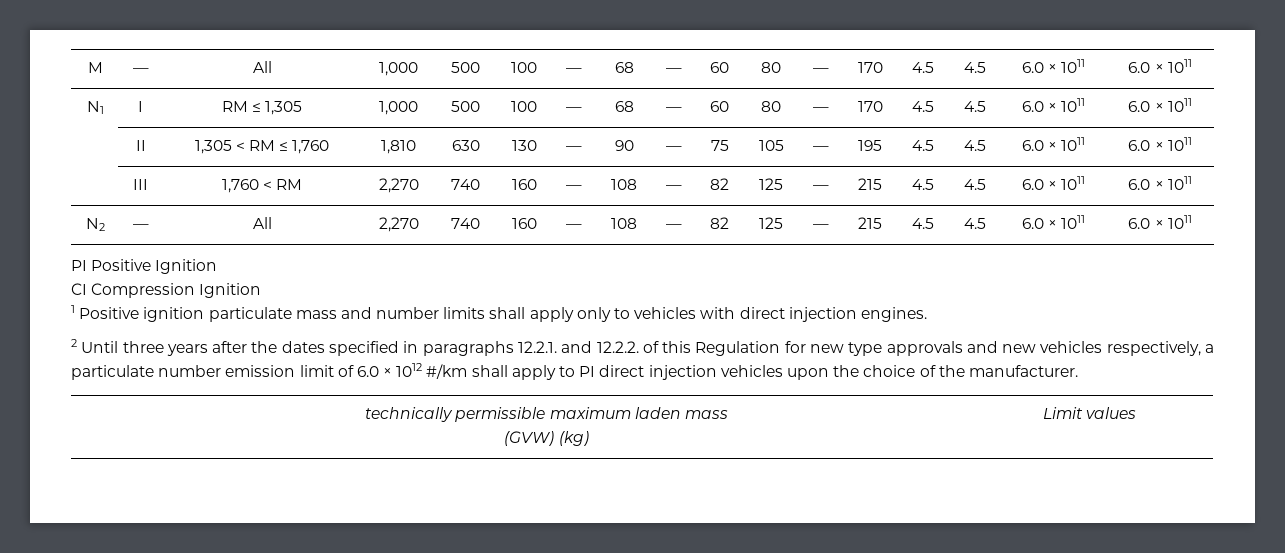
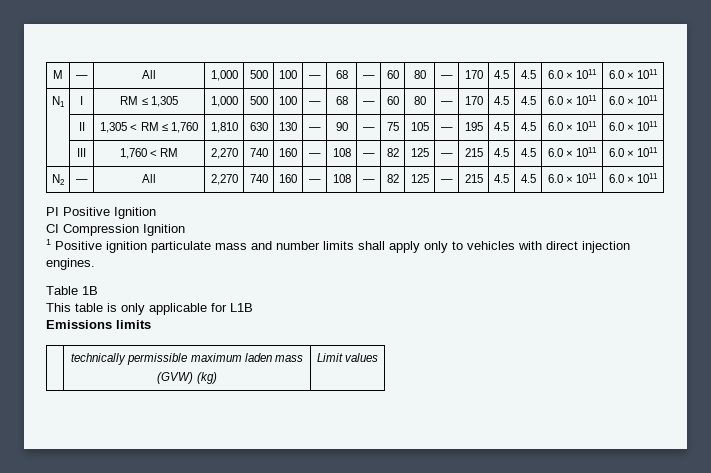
- 2 Until three years after the dates specified in paragraphs 12.2.1. and 12.2.2. of this Regulation for new type approvals and new vehicles respectively, a particulate number emission limit of 6.0 × 1012 #/km shall apply to PI direct injection vehicles upon the choice of the manufacturer.
+ Table 1B
+ This table is only applicable for L1B
+ Emissions limits

